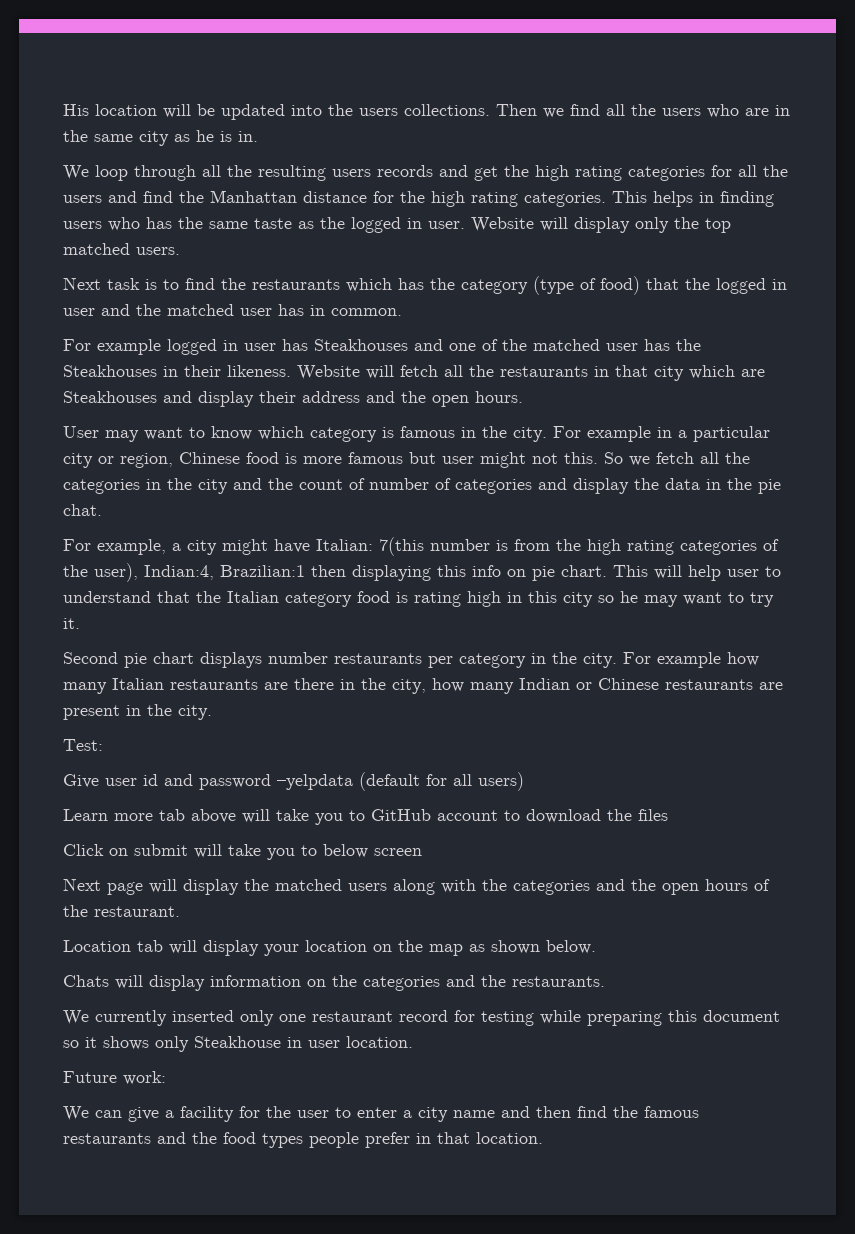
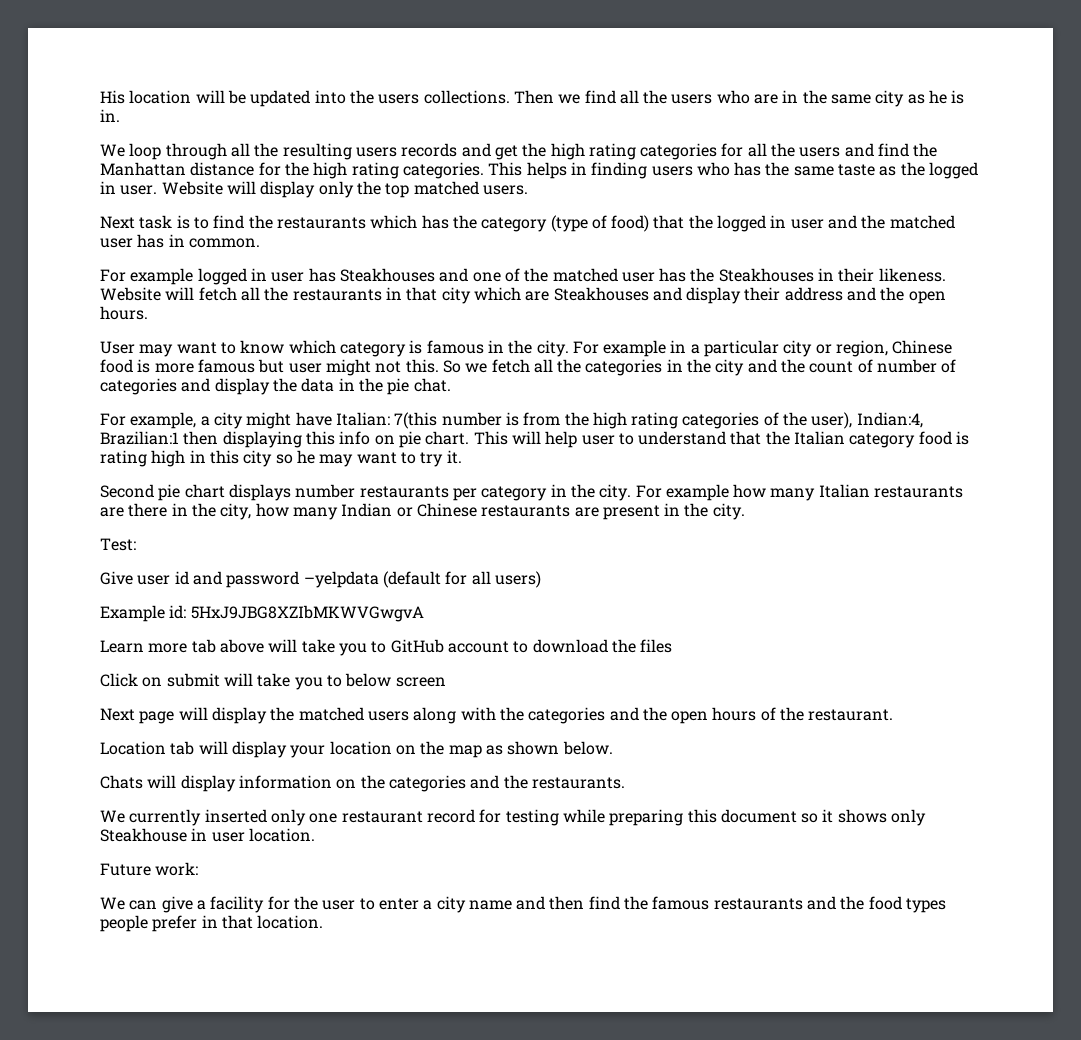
+ Example id: 5HxJ9JBG8XZIbMKWVGwgvA

